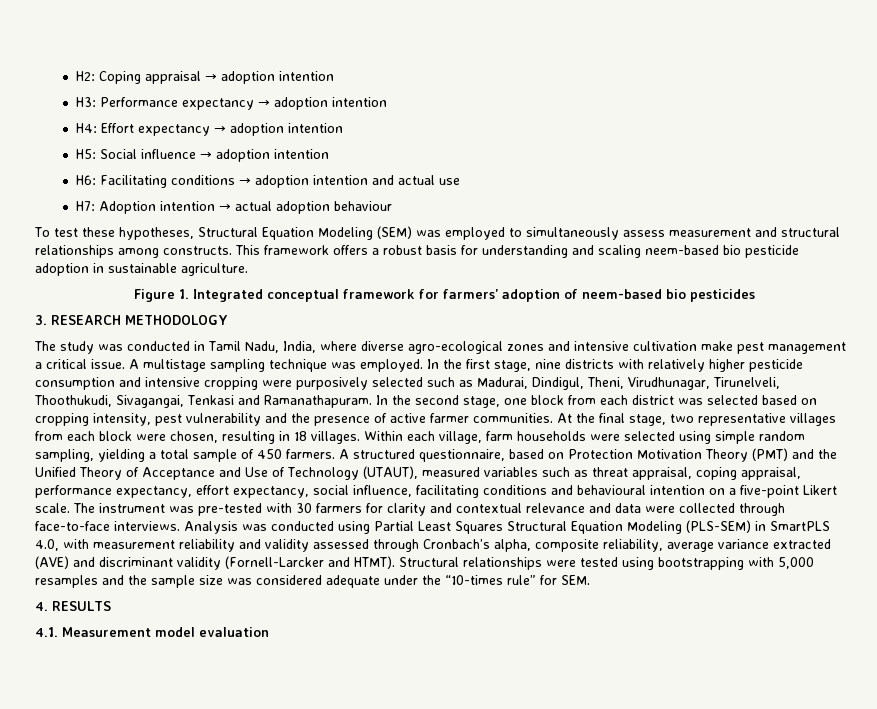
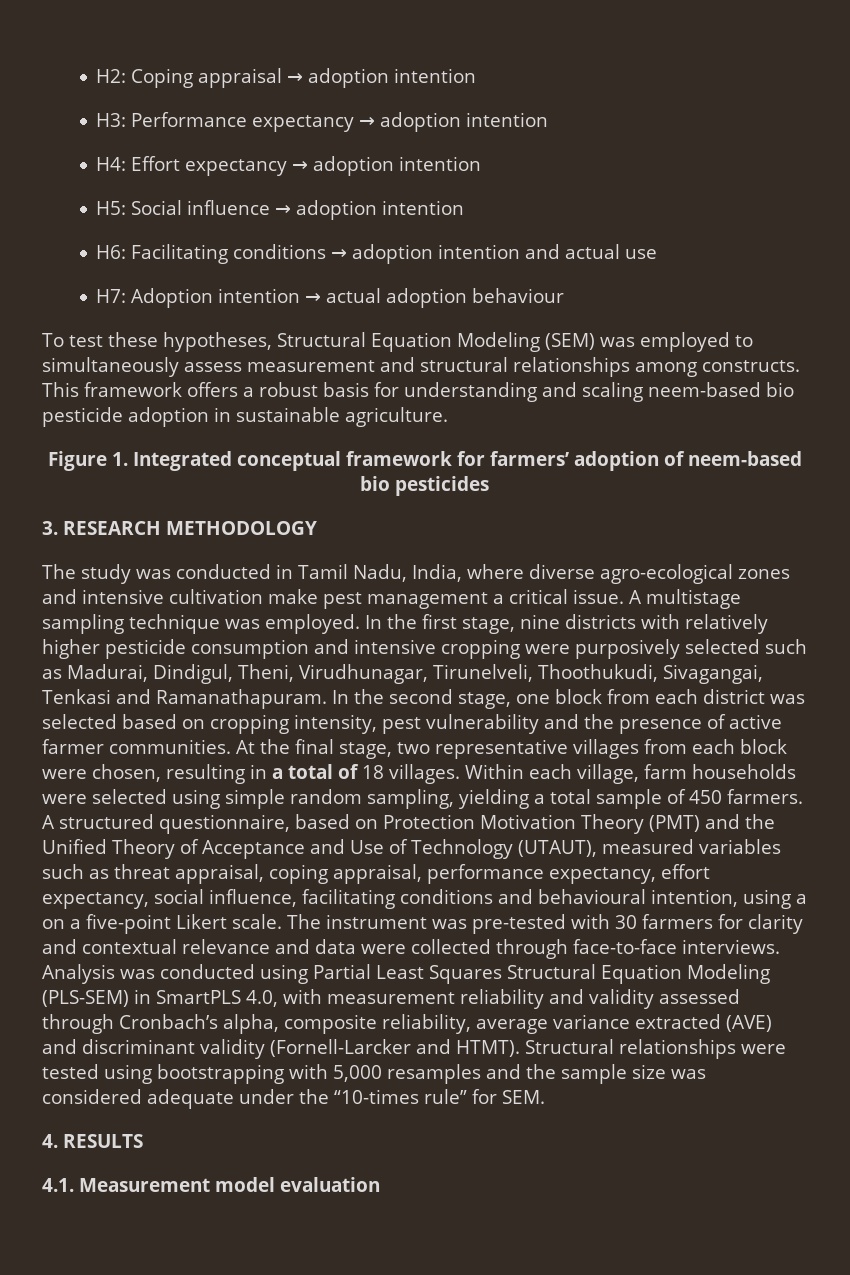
- At the final stage, two representative villages from each block were chosen, resulting in 18 villages.
+ At the final stage, two representative villages from each block were chosen, resulting in a total of 18 villages.
- A structured questionnaire, based on Protection Motivation Theory (PMT) and the Unified Theory of Acceptance and Use of Technology (UTAUT), measured variables such as threat appraisal, coping appraisal, performance expectancy, effort expectancy, social influence, facilitating conditions and behavioural intention on a five-point Likert scale.
+ A structured questionnaire, based on Protection Motivation Theory (PMT) and the Unified Theory of Acceptance and Use of Technology (UTAUT), measured variables such as threat appraisal, coping appraisal, performance expectancy, effort expectancy, social influence, facilitating conditions and behavioural intention, using a on a five-point Likert scale.

